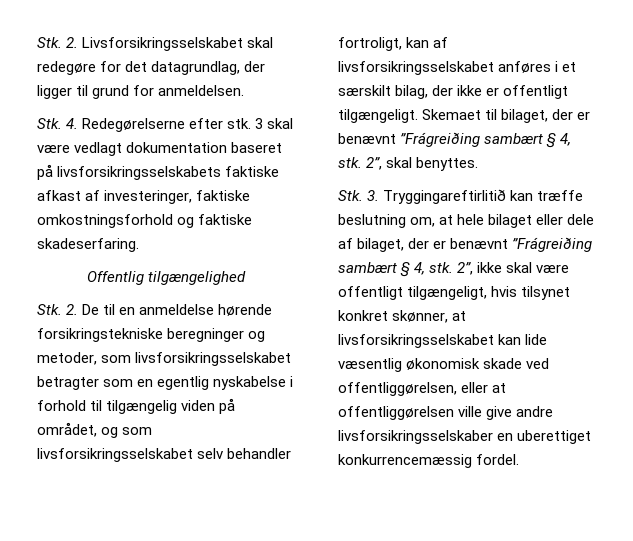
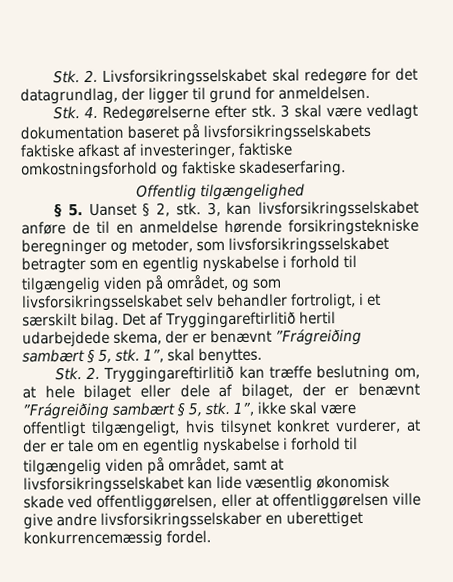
- Stk. 2. De til en anmeldelse hørende forsikringstekniske beregninger og metoder, som livsforsikringsselskabet betragter som en egentlig nyskabelse i forhold til tilgængelig viden på området, og som livsforsikringsselskabet selv behandler fortroligt, kan af livsforsikringsselskabet anføres i et særskilt bilag, der ikke er offentligt tilgængeligt. Skemaet til bilaget, der er benævnt ”Frágreiðing sambært § 4, stk. 2”, skal benyttes.
+ § 5. Uanset § 2, stk. 3, kan livsforsikringsselskabet anføre de til en anmeldelse hørende forsikringstekniske beregninger og metoder, som livsforsikringsselskabet betragter som en egentlig nyskabelse i forhold til tilgængelig viden på området, og som livsforsikringsselskabet selv behandler fortroligt, i et særskilt bilag. Det af Tryggingareftirlitið hertil udarbejdede skema, der er benævnt ”Frágreiðing sambært § 5, stk. 1”, skal benyttes.
- Stk. 3. Tryggingareftirlitið kan træffe beslutning om, at hele bilaget eller dele af bilaget, der er benævnt ”Frágreiðing sambært § 4, stk. 2”, ikke skal være offentligt tilgængeligt, hvis tilsynet konkret skønner, at livsforsikringsselskabet kan lide væsentlig økonomisk skade ved offentliggørelsen, eller at offentliggørelsen ville give andre livsforsikringsselskaber en uberettiget konkurrencemæssig fordel.
+ Stk. 2. Tryggingareftirlitið kan træffe beslutning om, at hele bilaget eller dele af bilaget, der er benævnt ”Frágreiðing sambært § 5, stk. 1”, ikke skal være offentligt tilgængeligt, hvis tilsynet konkret vurderer, at der er tale om en egentlig nyskabelse i forhold til tilgængelig viden på området, samt at livsforsikringsselskabet kan lide væsentlig økonomisk skade ved offentliggørelsen, eller at offentliggørelsen ville give andre livsforsikringsselskaber en uberettiget konkurrencemæssig fordel.

